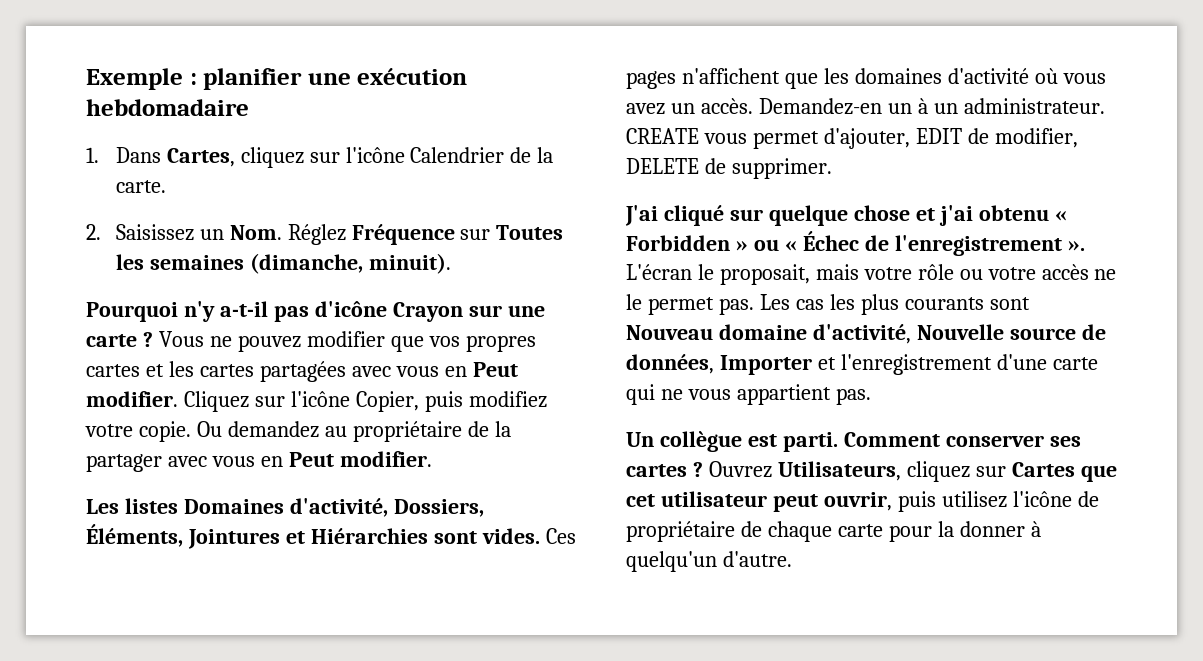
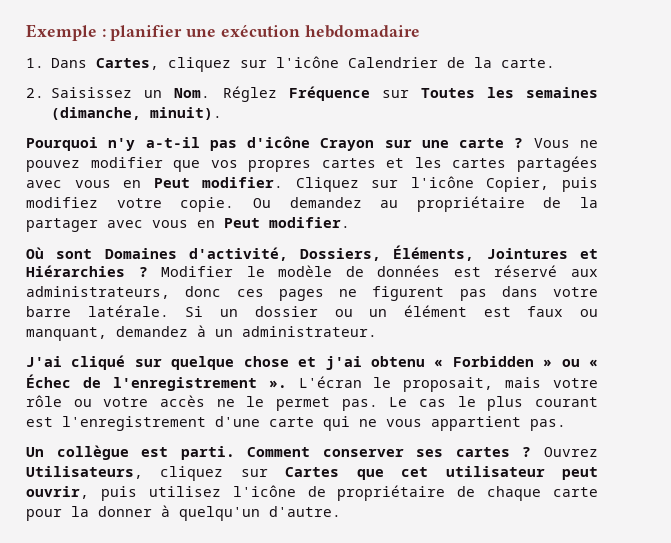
- Les listes Domaines d'activité, Dossiers, Éléments, Jointures et Hiérarchies sont vides. Ces pages n'affichent que les domaines d'activité où vous avez un accès. Demandez-en un à un administrateur. CREATE vous permet d'ajouter, EDIT de modifier, DELETE de supprimer.
+ Où sont Domaines d'activité, Dossiers, Éléments, Jointures et Hiérarchies ? Modifier le modèle de données est réservé aux administrateurs, donc ces pages ne figurent pas dans votre barre latérale. Si un dossier ou un élément est faux ou manquant, demandez à un administrateur.
- Les cas les plus courants sont Nouveau domaine d'activité, Nouvelle source de données, Importer et l'enregistrement d'une carte qui ne vous appartient pas.
+ Le cas le plus courant est l'enregistrement d'une carte qui ne vous appartient pas.

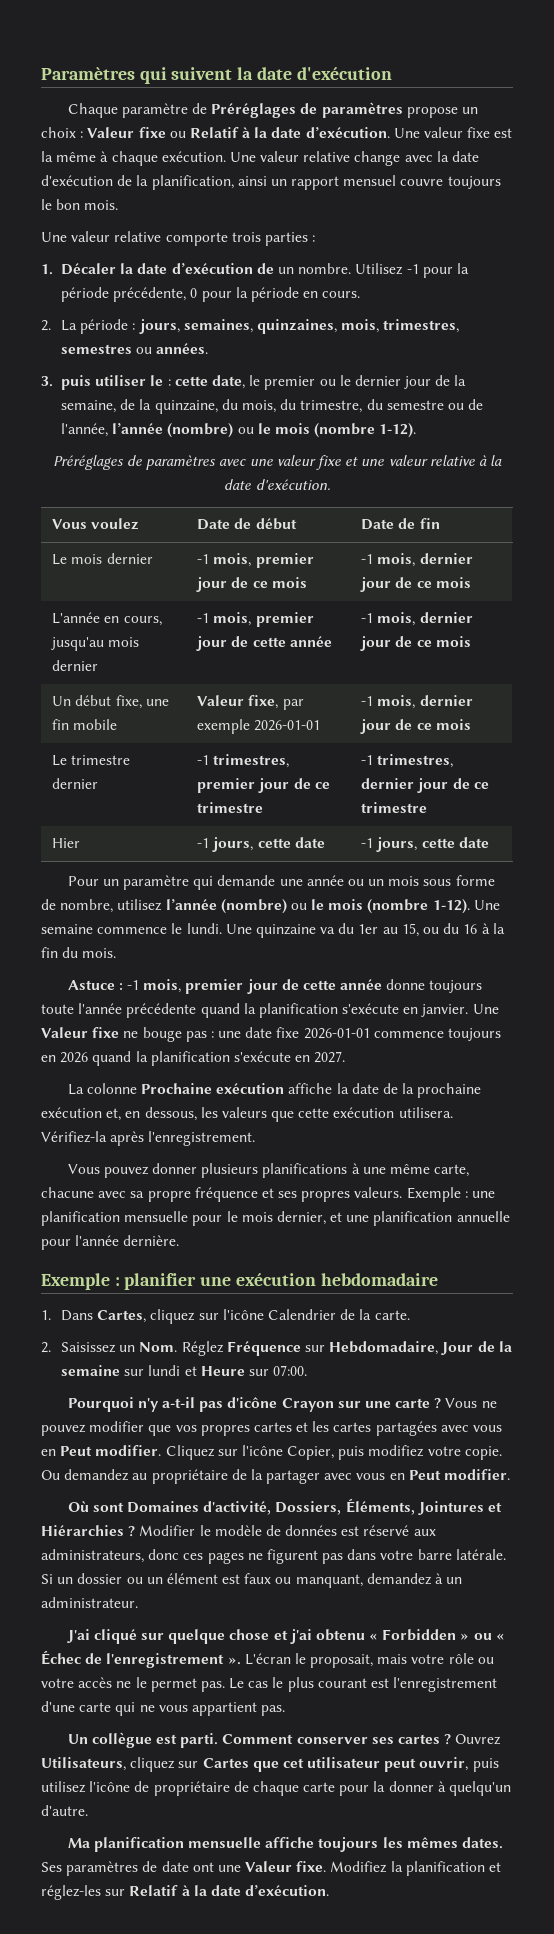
+ Paramètres qui suivent la date d'exécution
+ Chaque paramètre de Préréglages de paramètres propose un choix : Valeur fixe ou Relatif à la date d’exécution. Une valeur fixe est la même à chaque exécution. Une valeur relative change avec la date d'exécution de la planification, ainsi un rapport mensuel couvre toujours le bon mois.
+ Une valeur relative comporte trois parties :
+ 1. Décaler la date d’exécution de un nombre. Utilisez -1 pour la période précédente, 0 pour la période en cours.
+ 2. La période : jours, semaines, quinzaines, mois, trimestres, semestres ou années.
+ 3. puis utiliser le : cette date, le premier ou le dernier jour de la semaine, de la quinzaine, du mois, du trimestre, du semestre ou de l'année, l’année (nombre) ou le mois (nombre 1-12).
+ Préréglages de paramètres avec une valeur fixe et une valeur relative à la date d'exécution.
+ Vous voulez | Date de début | Date de fin
+ Le mois dernier | -1 mois, premier jour de ce mois | -1 mois, dernier jour de ce mois
+ L'année en cours, jusqu'au mois dernier | -1 mois, premier jour de cette année | -1 mois, dernier jour de ce mois
+ Un début fixe, une fin mobile | Valeur fixe, par exemple 2026-01-01 | -1 mois, dernier jour de ce mois
+ Le trimestre dernier | -1 trimestres, premier jour de ce trimestre | -1 trimestres, dernier jour de ce trimestre
+ Hier | -1 jours, cette date | -1 jours, cette date
+ Pour un paramètre qui demande une année ou un mois sous forme de nombre, utilisez l’année (nombre) ou le mois (nombre 1-12). Une semaine commence le lundi. Une quinzaine va du 1er au 15, ou du 16 à la fin du mois.
+ Astuce : -1 mois, premier jour de cette année donne toujours toute l'année précédente quand la planification s'exécute en janvier. Une Valeur fixe ne bouge pas : une date fixe 2026-01-01 commence toujours en 2026 quand la planification s'exécute en 2027.
+ La colonne Prochaine exécution affiche la date de la prochaine exécution et, en dessous, les valeurs que cette exécution utilisera. Vérifiez-la après l'enregistrement.
+ Vous pouvez donner plusieurs planifications à une même carte, chacune avec sa propre fréquence et ses propres valeurs. Exemple : une planification mensuelle pour le mois dernier, et une planification annuelle pour l'année dernière.
- 2. Saisissez un Nom. Réglez Fréquence sur Toutes les semaines (dimanche, minuit).
+ 2. Saisissez un Nom. Réglez Fréquence sur Hebdomadaire, Jour de la semaine sur lundi et Heure sur 07:00.
+ Ma planification mensuelle affiche toujours les mêmes dates. Ses paramètres de date ont une Valeur fixe. Modifiez la planification et réglez-les sur Relatif à la date d’exécution.

